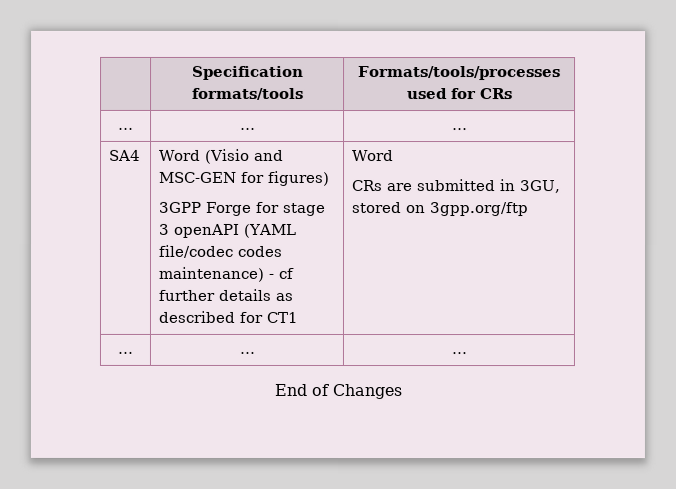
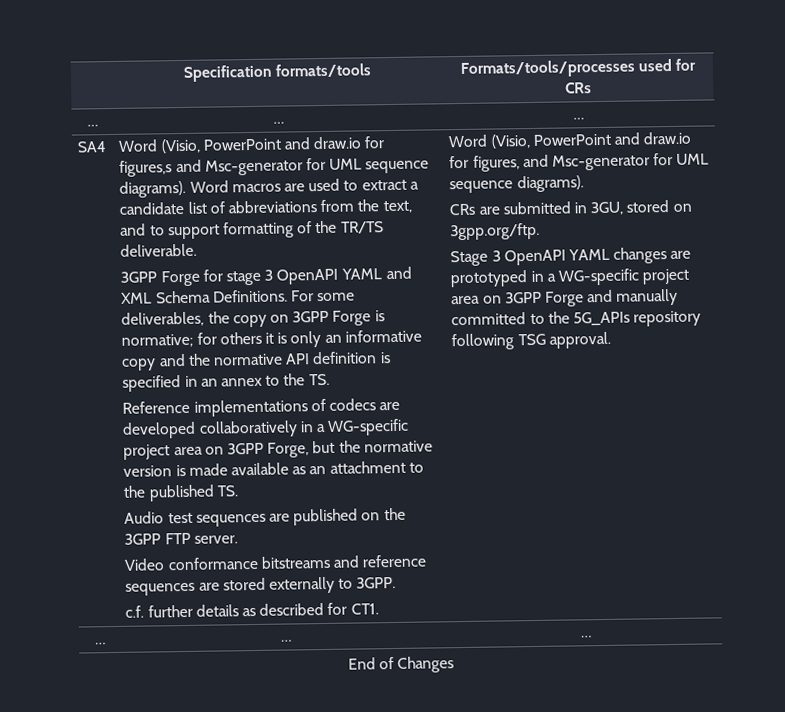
- Word (Visio and MSC-GEN for figures)
+ Word (Visio, PowerPoint and draw.io for figures,s and Msc-generator for UML sequence diagrams). Word macros are used to extract a candidate list of abbreviations from the text, and to support formatting of the TR/TS deliverable.
- 3GPP Forge for stage 3 openAPI (YAML file/codec codes maintenance) - cf further details as described for CT1 | Word
+ 3GPP Forge for stage 3 OpenAPI YAML and XML Schema Definitions. For some deliverables, the copy on 3GPP Forge is normative; for others it is only an informative copy and the normative API definition is specified in an annex to the TS.
+ Reference implementations of codecs are developed collaboratively in a WG-specific project area on 3GPP Forge, but the normative version is made available as an attachment to the published TS.
+ Audio test sequences are published on the 3GPP FTP server.
+ Video conformance bitstreams and reference sequences are stored externally to 3GPP.
+ c.f. further details as described for CT1. | Word (Visio, PowerPoint and draw.io for figures, and Msc-generator for UML sequence diagrams).
- CRs are submitted in 3GU, stored on 3gpp.org/ftp
+ CRs are submitted in 3GU, stored on 3gpp.org/ftp.
+ Stage 3 OpenAPI YAML changes are prototyped in a WG-specific project area on 3GPP Forge and manually committed to the 5G_APIs repository following TSG approval.

